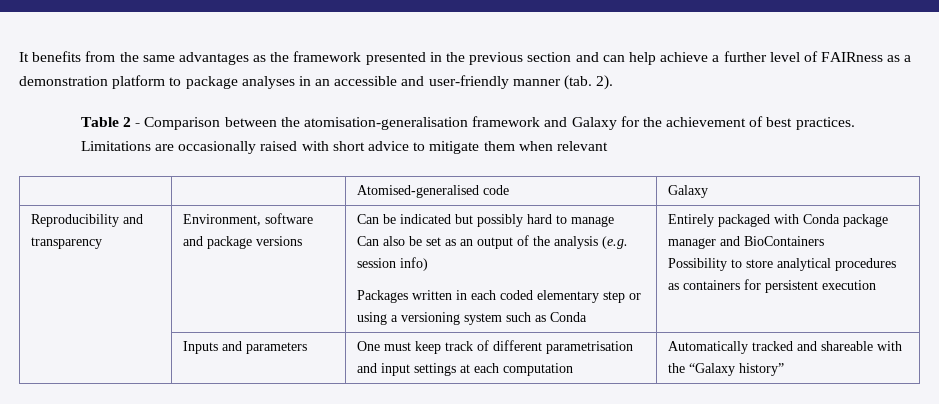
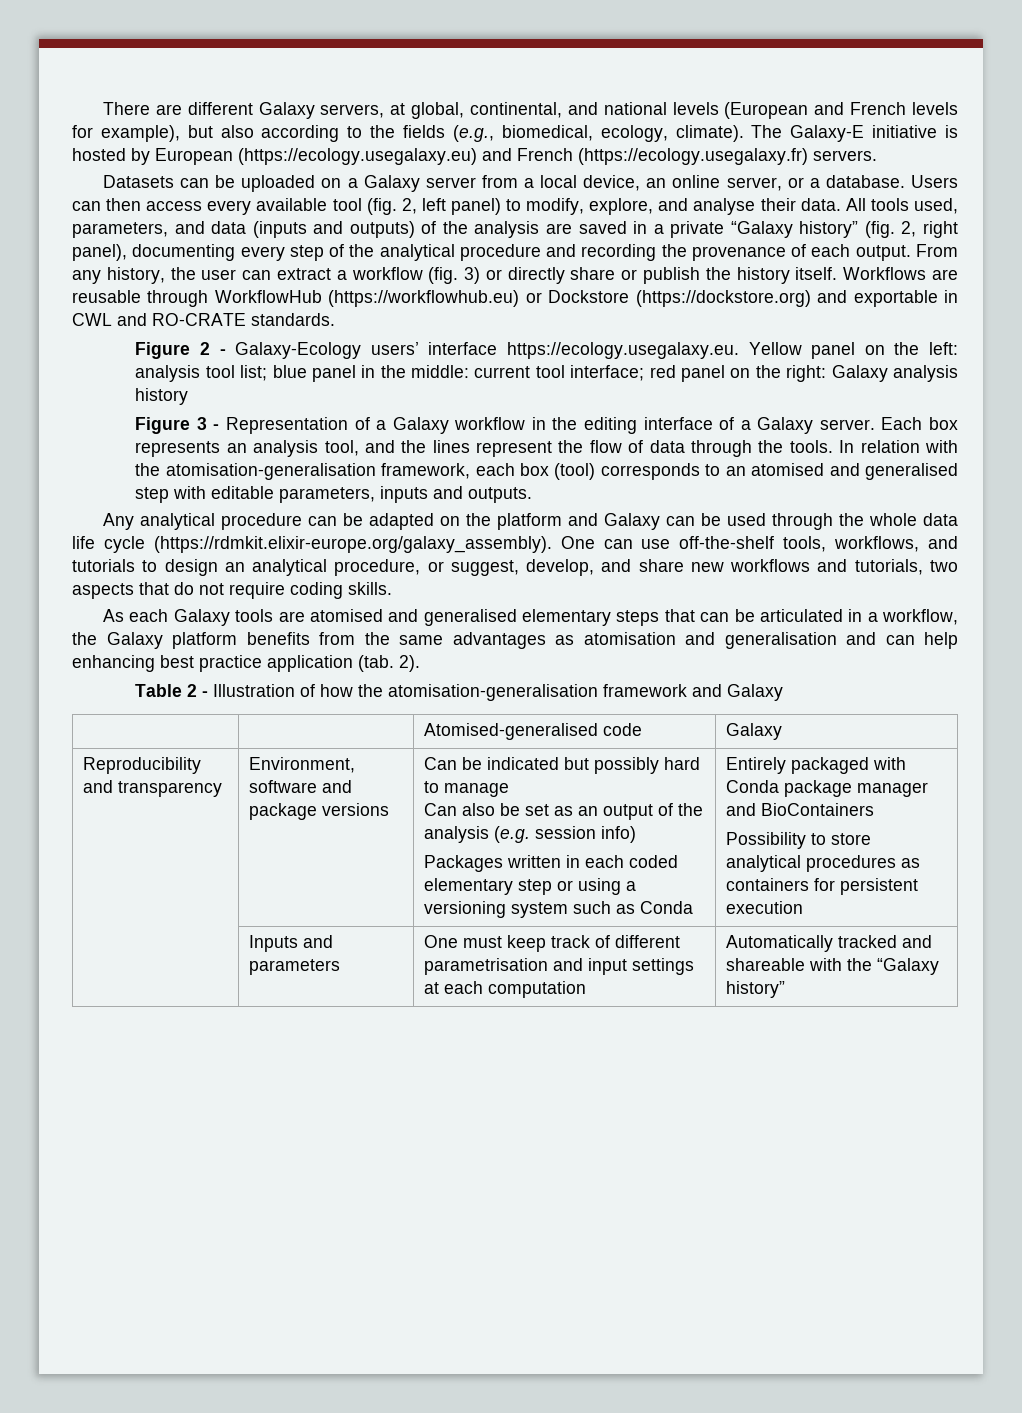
- It benefits from the same advantages as the framework presented in the previous section and can help achieve a further level of FAIRness as a demonstration platform to package analyses in an accessible and user-friendly manner (tab. 2).
+ There are different Galaxy servers, at global, continental, and national levels (European and French levels for example), but also according to the fields (e.g., biomedical, ecology, climate). The Galaxy-E initiative is hosted by European (https://ecology.usegalaxy.eu) and French (https://ecology.usegalaxy.fr) servers.
+ Datasets can be uploaded on a Galaxy server from a local device, an online server, or a database. Users can then access every available tool (fig. 2, left panel) to modify, explore, and analyse their data. All tools used, parameters, and data (inputs and outputs) of the analysis are saved in a private “Galaxy history” (fig. 2, right panel), documenting every step of the analytical procedure and recording the provenance of each output. From any history, the user can extract a workflow (fig. 3) or directly share or publish the history itself. Workflows are reusable through WorkflowHub (https://workflowhub.eu) or Dockstore (https://dockstore.org) and exportable in CWL and RO-CRATE standards.
+ Figure 2 - Galaxy-Ecology users’ interface https://ecology.usegalaxy.eu. Yellow panel on the left: analysis tool list; blue panel in the middle: current tool interface; red panel on the right: Galaxy analysis history
+ Figure 3 - Representation of a Galaxy workflow in the editing interface of a Galaxy server. Each box represents an analysis tool, and the lines represent the flow of data through the tools. In relation with the atomisation-generalisation framework, each box (tool) corresponds to an atomised and generalised step with editable parameters, inputs and outputs.
+ Any analytical procedure can be adapted on the platform and Galaxy can be used through the whole data life cycle (https://rdmkit.elixir-europe.org/galaxy_assembly). One can use off-the-shelf tools, workflows, and tutorials to design an analytical procedure, or suggest, develop, and share new workflows and tutorials, two aspects that do not require coding skills.
+ As each Galaxy tools are atomised and generalised elementary steps that can be articulated in a workflow, the Galaxy platform benefits from the same advantages as atomisation and generalisation and can help enhancing best practice application (tab. 2).
- Table 2 - Comparison between the atomisation-generalisation framework and Galaxy for the achievement of best practices. Limitations are occasionally raised with short advice to mitigate them when relevant
+ Table 2 - Illustration of how the atomisation-generalisation framework and Galaxy

